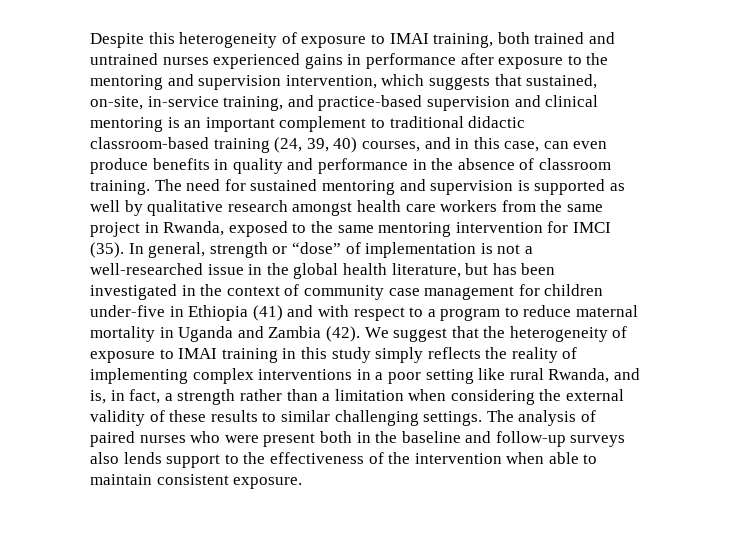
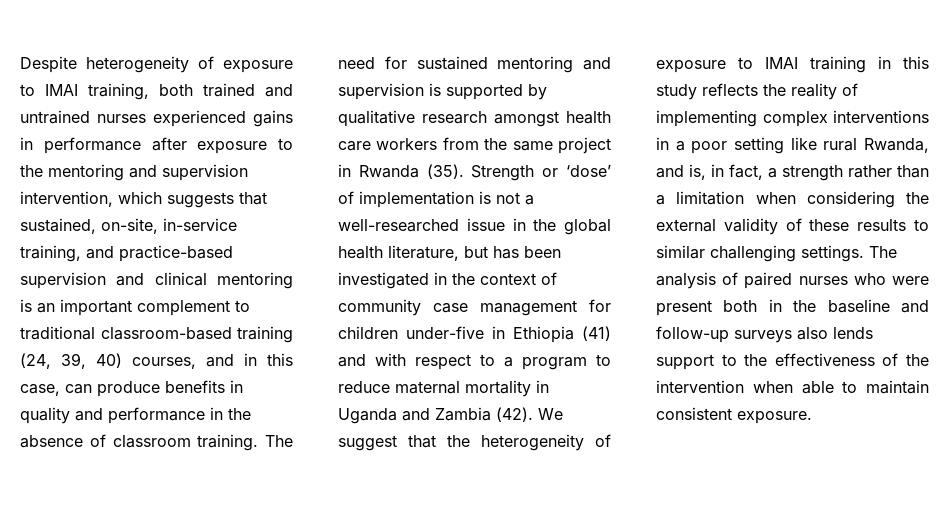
- Despite this heterogeneity of exposure to IMAI training, both trained and untrained nurses experienced gains in performance after exposure to the mentoring and supervision intervention, which suggests that sustained, on-site, in-service training, and practice-based supervision and clinical mentoring is an important complement to traditional didactic classroom-based training (24, 39, 40) courses, and in this case, can even produce benefits in quality and performance in the absence of classroom training.
+ Despite heterogeneity of exposure to IMAI training, both trained and untrained nurses experienced gains in performance after exposure to the mentoring and supervision intervention, which suggests that sustained, on-site, in-service training, and practice-based supervision and clinical mentoring is an important complement to traditional classroom-based training (24, 39, 40) courses, and in this case, can produce benefits in quality and performance in the absence of classroom training.
- The need for sustained mentoring and supervision is supported as well by qualitative research amongst health care workers from the same project in Rwanda, exposed to the same mentoring intervention for IMCI (35). In general, strength or “dose” of implementation is not a well-researched issue in the global health literature, but has been investigated in the context of community case management for children under-five in Ethiopia (41) and with respect to a program to reduce maternal mortality in Uganda and Zambia (42).
+ The need for sustained mentoring and supervision is supported by qualitative research amongst health care workers from the same project in Rwanda (35). Strength or ‘dose’ of implementation is not a well-researched issue in the global health literature, but has been investigated in the context of community case management for children under-five in Ethiopia (41) and with respect to a program to reduce maternal mortality in Uganda and Zambia (42).
- We suggest that the heterogeneity of exposure to IMAI training in this study simply reflects the reality of implementing complex interventions in a poor setting like rural Rwanda, and is, in fact, a strength rather than a limitation when considering the external validity of these results to similar challenging settings.
+ We suggest that the heterogeneity of exposure to IMAI training in this study reflects the reality of implementing complex interventions in a poor setting like rural Rwanda, and is, in fact, a strength rather than a limitation when considering the external validity of these results to similar challenging settings.

